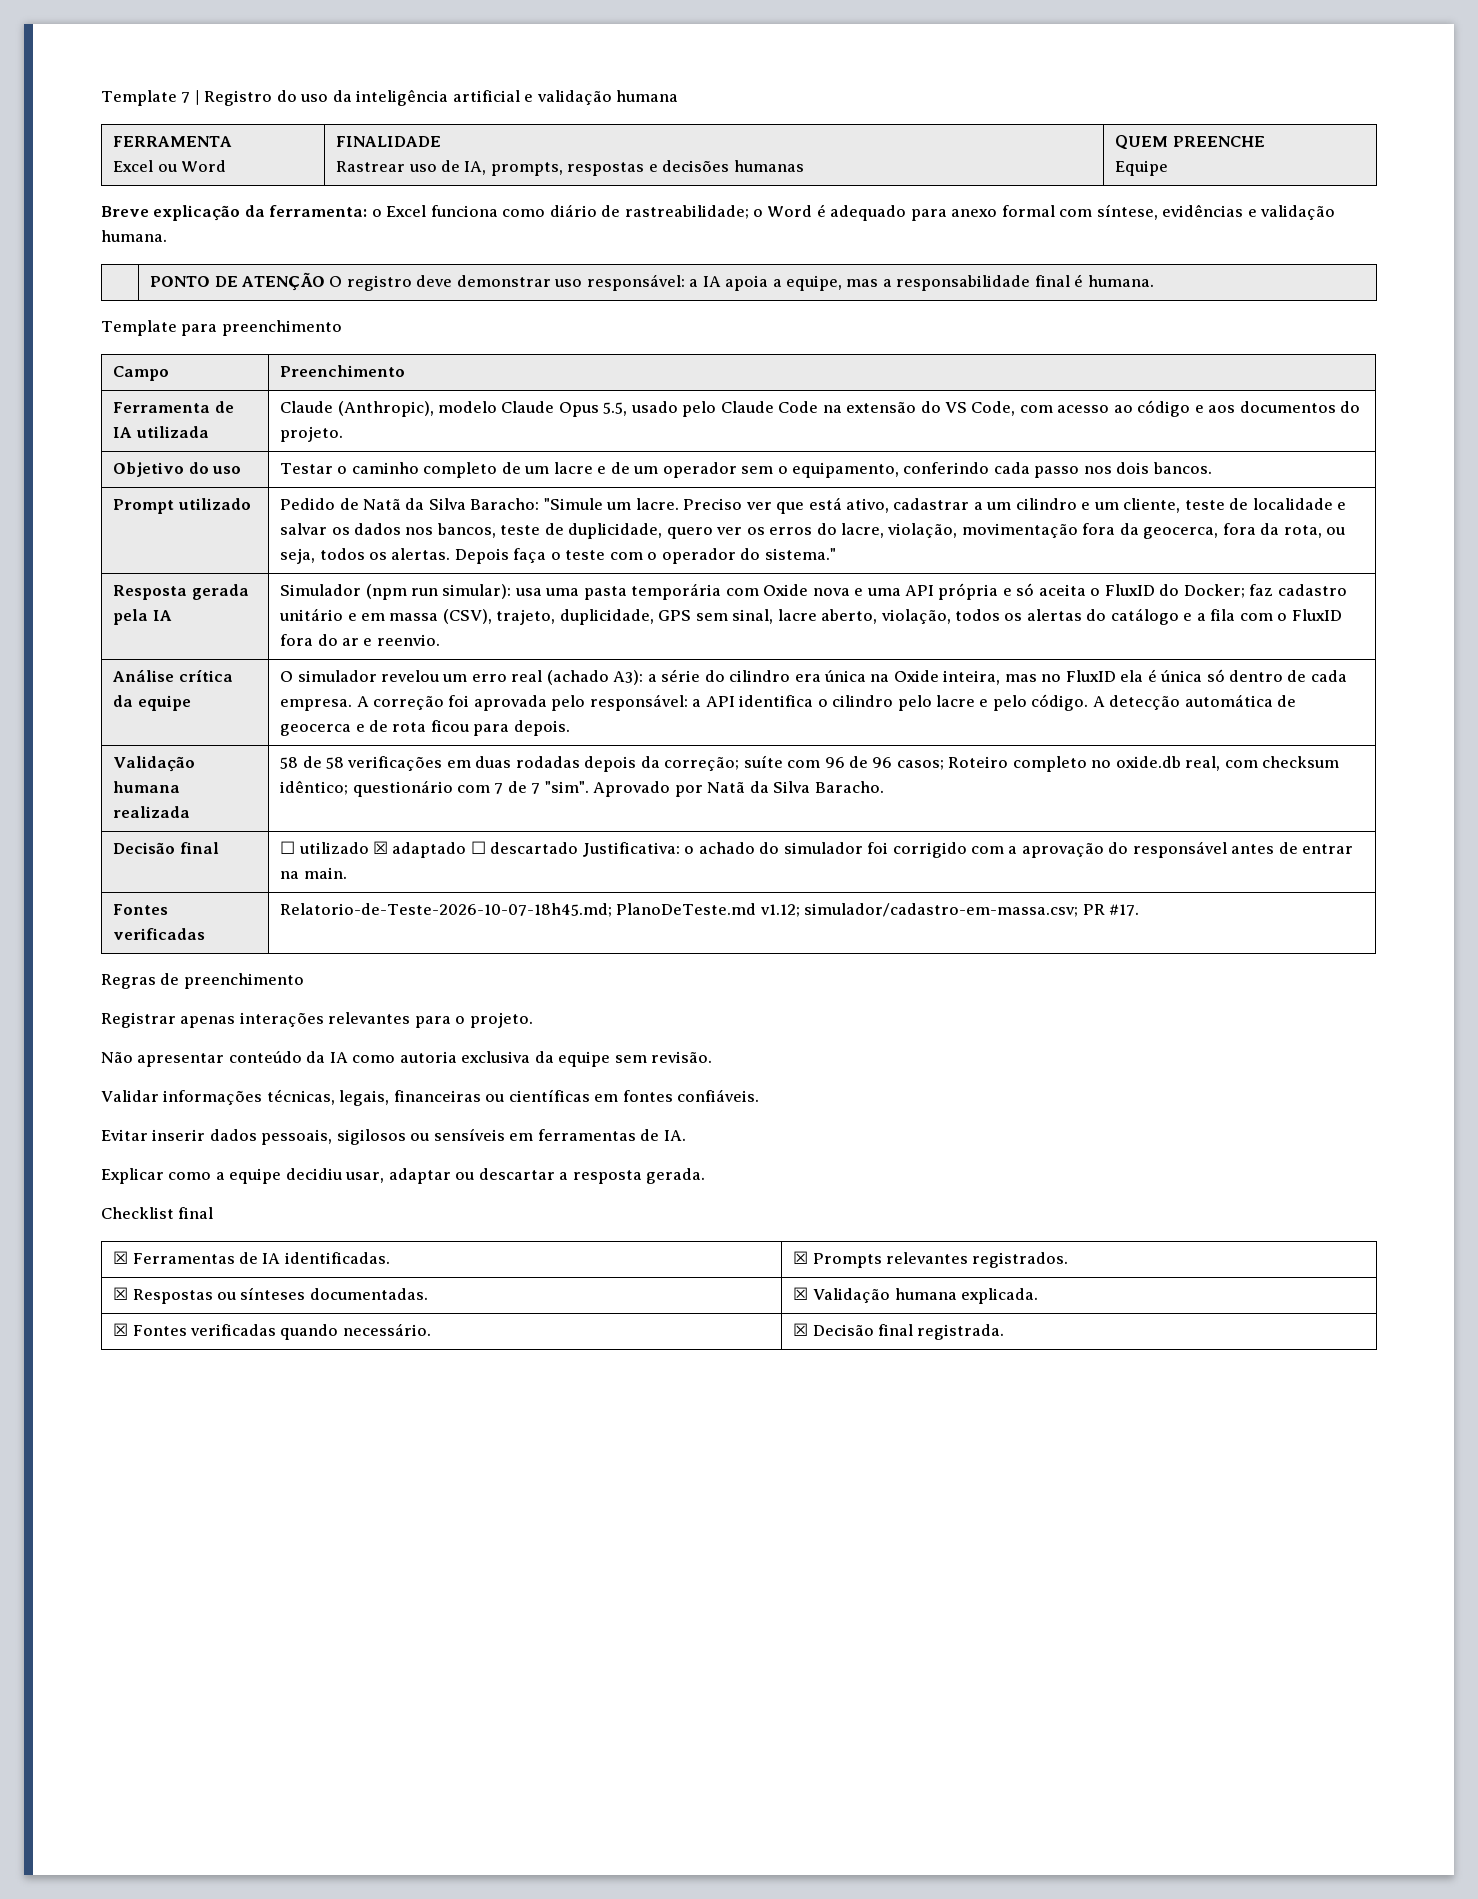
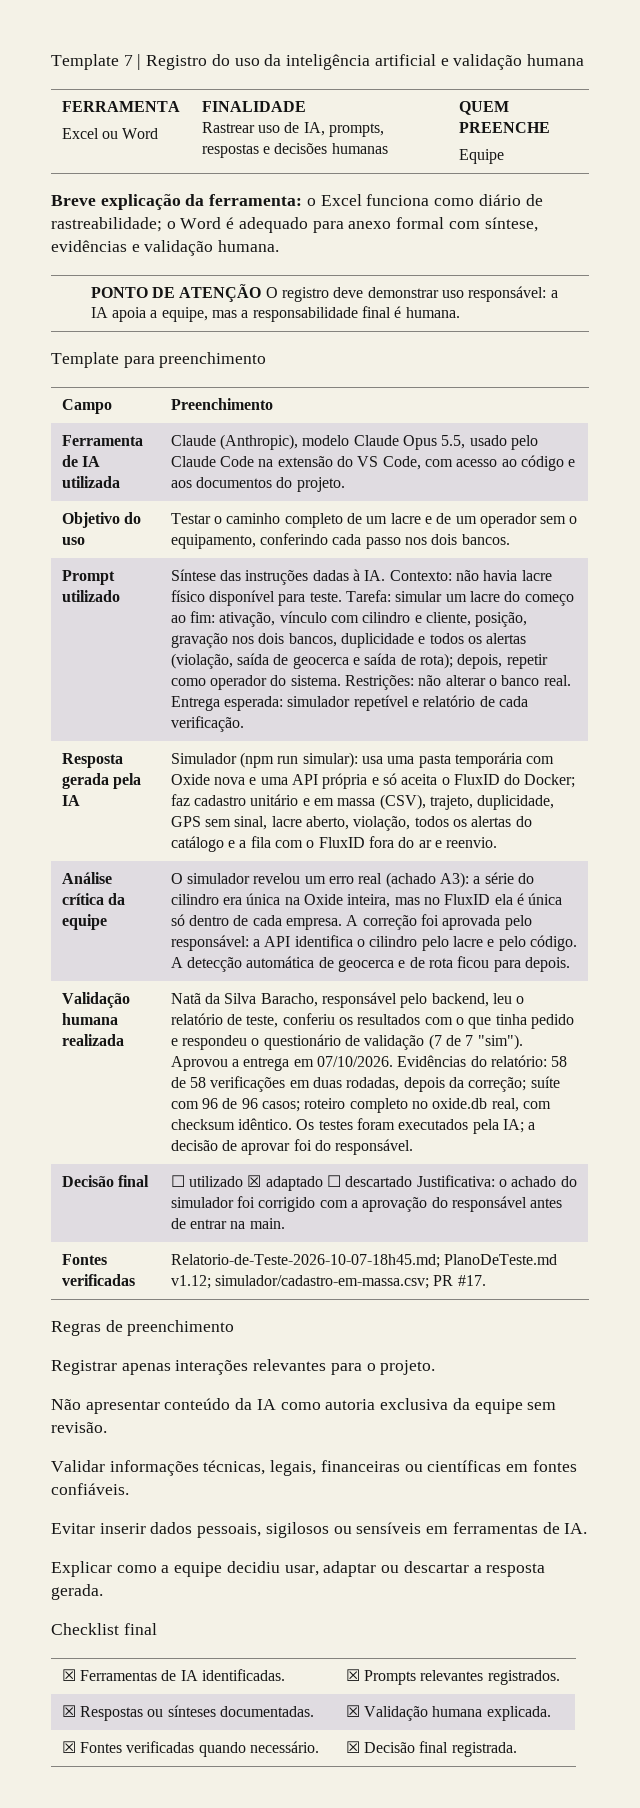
- Pedido de Natã da Silva Baracho: "Simule um lacre. Preciso ver que está ativo, cadastrar a um cilindro e um cliente, teste de localidade e salvar os dados nos bancos, teste de duplicidade, quero ver os erros do lacre, violação, movimentação fora da geocerca, fora da rota, ou seja, todos os alertas. Depois faça o teste com o operador do sistema."
+ Síntese das instruções dadas à IA. Contexto: não havia lacre físico disponível para teste. Tarefa: simular um lacre do começo ao fim: ativação, vínculo com cilindro e cliente, posição, gravação nos dois bancos, duplicidade e todos os alertas (violação, saída de geocerca e saída de rota); depois, repetir como operador do sistema. Restrições: não alterar o banco real. Entrega esperada: simulador repetível e relatório de cada verificação.
- 58 de 58 verificações em duas rodadas depois da correção; suíte com 96 de 96 casos; Roteiro completo no oxide.db real, com checksum idêntico; questionário com 7 de 7 "sim". Aprovado por Natã da Silva Baracho.
+ Natã da Silva Baracho, responsável pelo backend, leu o relatório de teste, conferiu os resultados com o que tinha pedido e respondeu o questionário de validação (7 de 7 "sim"). Aprovou a entrega em 07/10/2026. Evidências do relatório: 58 de 58 verificações em duas rodadas, depois da correção; suíte com 96 de 96 casos; roteiro completo no oxide.db real, com checksum idêntico. Os testes foram executados pela IA; a decisão de aprovar foi do responsável.

